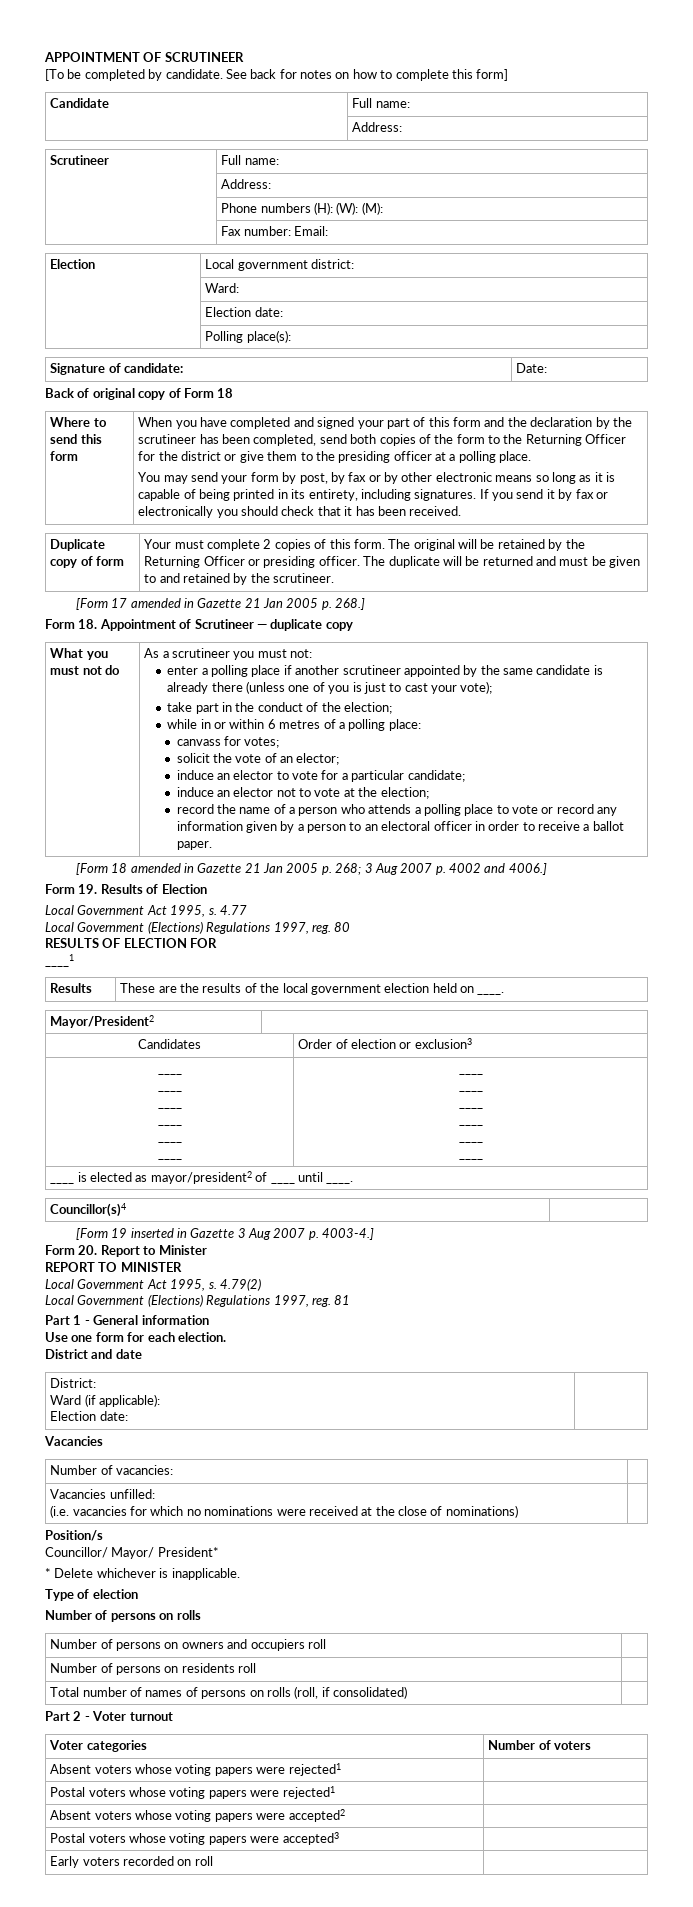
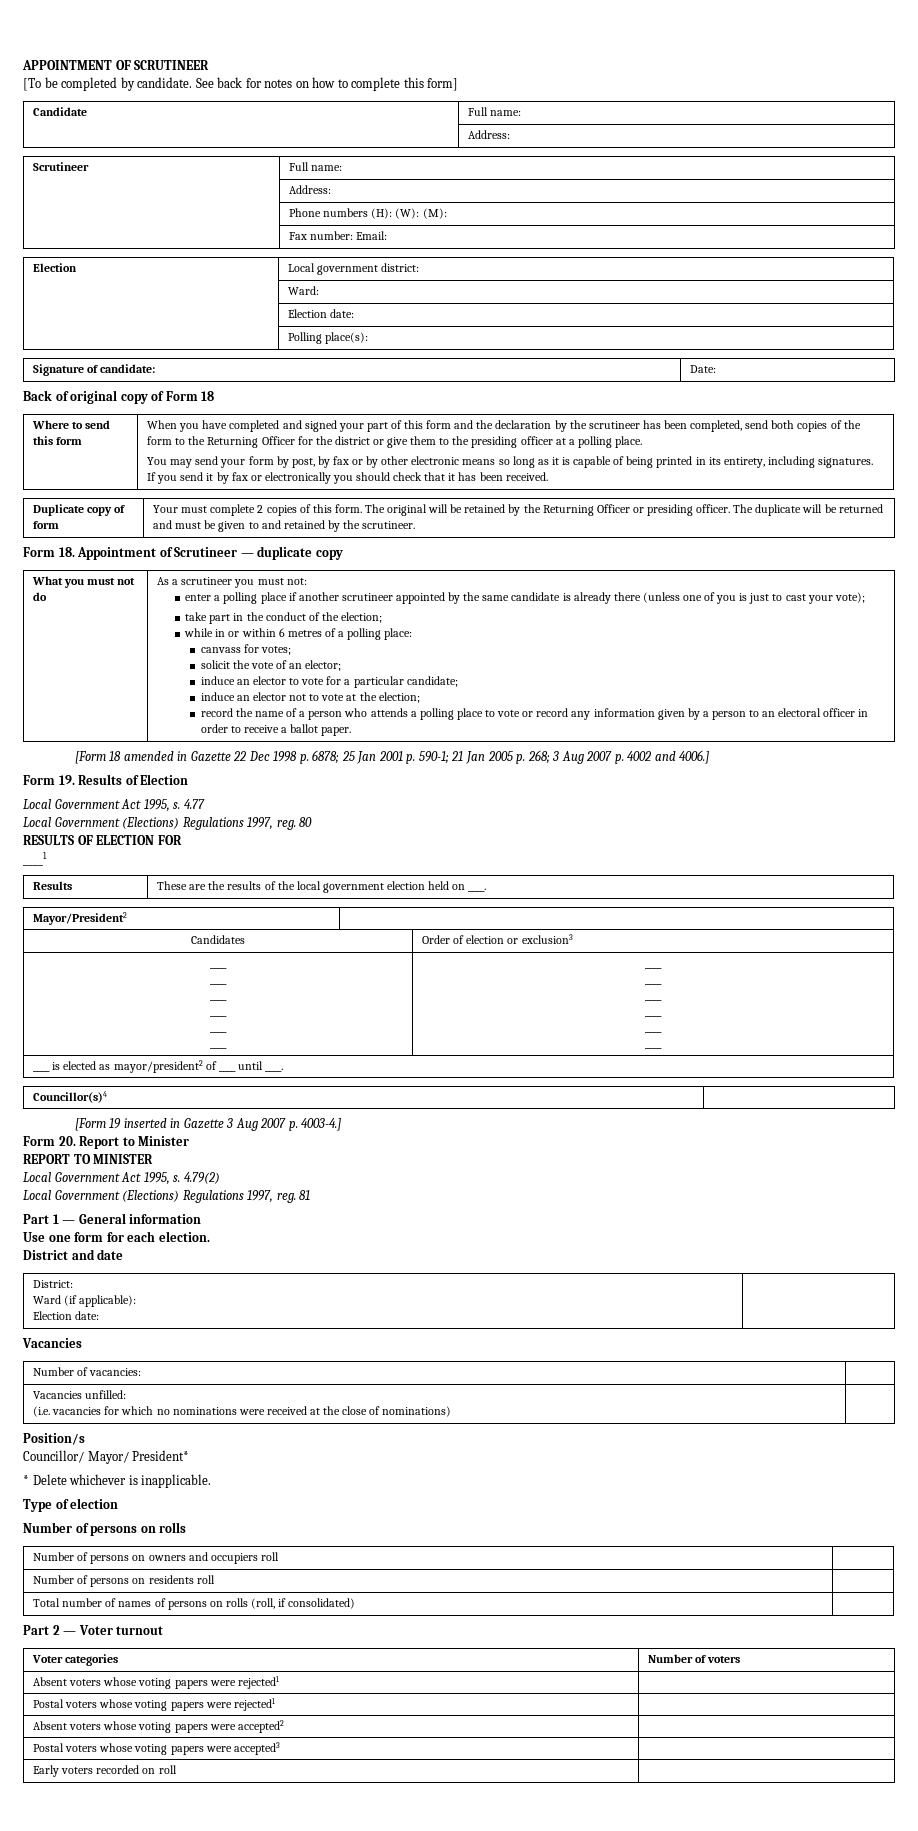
- [Form 17 amended in Gazette 21 Jan 2005 p. 268.]
- [Form 18 amended in Gazette 21 Jan 2005 p. 268; 3 Aug 2007 p. 4002 and 4006.]
+ [Form 18 amended in Gazette 22 Dec 1998 p. 6878; 25 Jan 2001 p. 590-1; 21 Jan 2005 p. 268; 3 Aug 2007 p. 4002 and 4006.]
- Part 1 - General information
+ Part 1 — General information
- Part 2 - Voter turnout
+ Part 2 — Voter turnout

